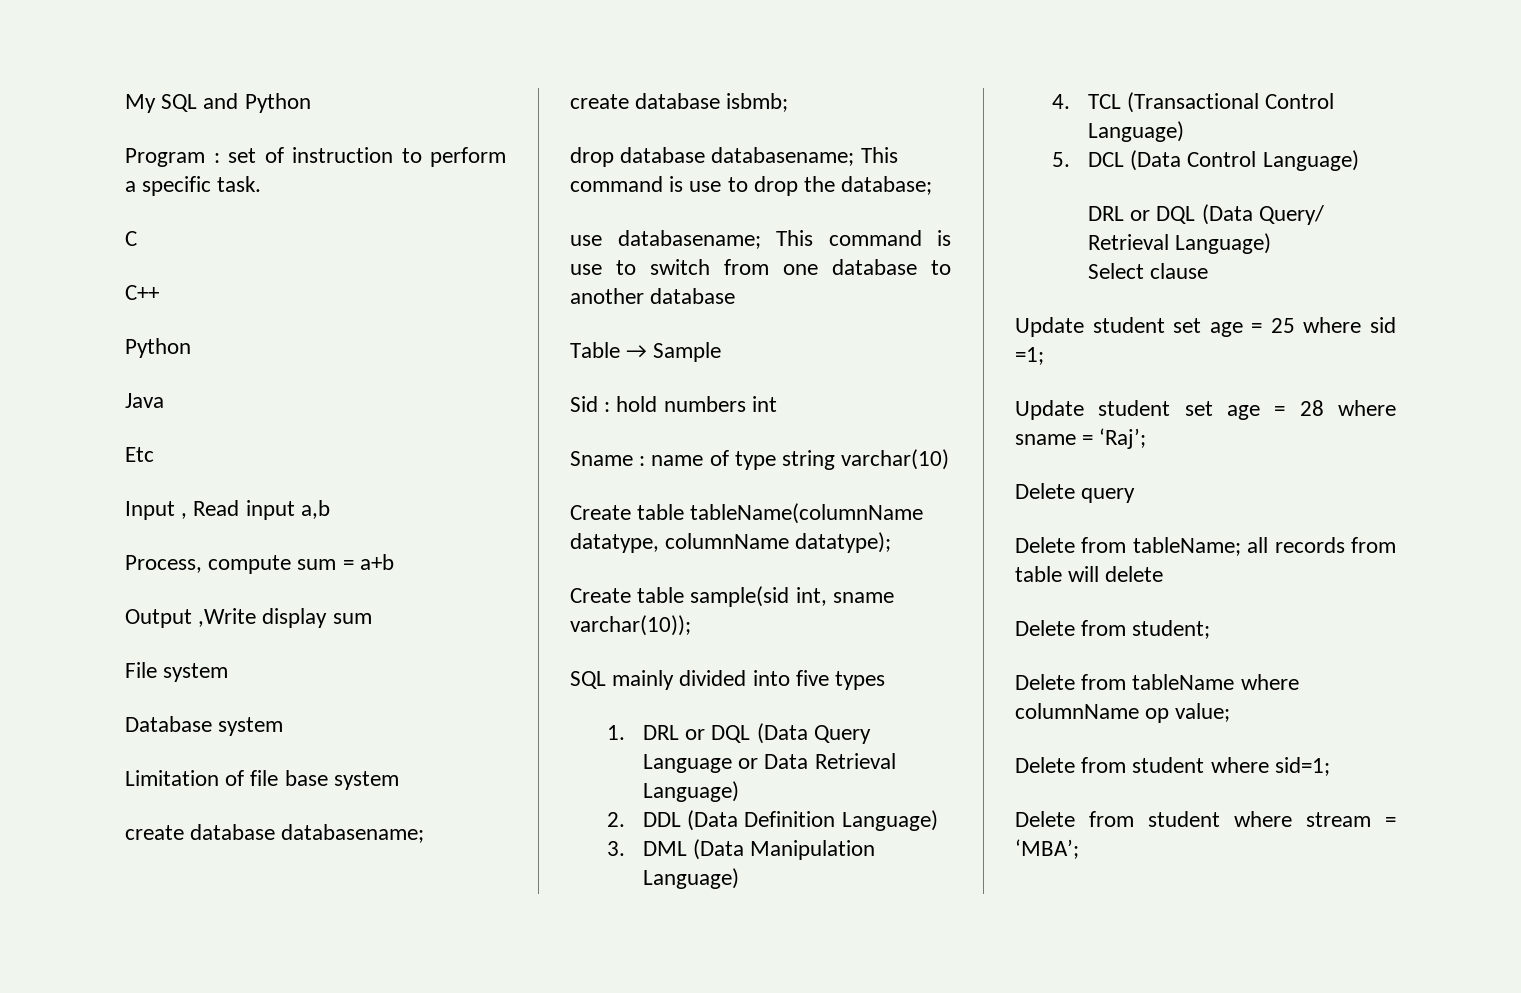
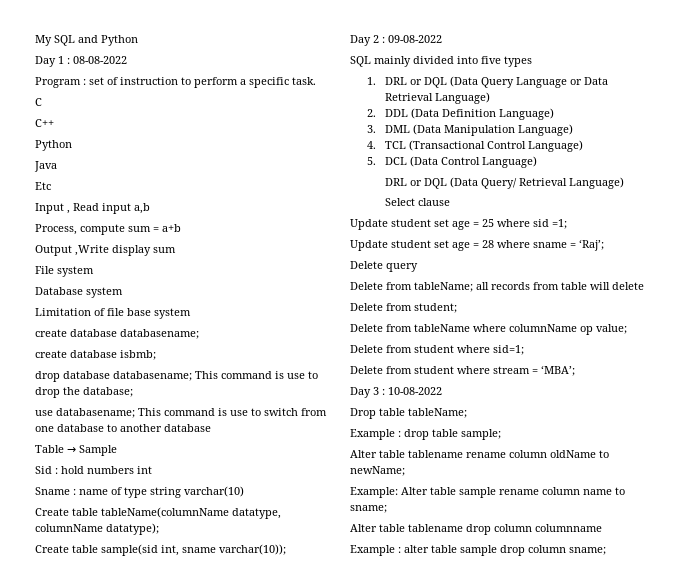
+ Day 1 : 08-08-2022
+ Day 2 : 09-08-2022
+ Day 3 : 10-08-2022
+ Drop table tableName;
+ Example : drop table sample;
+ Alter table tablename rename column oldName to newName;
+ Example: Alter table sample rename column name to sname;
+ Alter table tablename drop column columnname
+ Example : alter table sample drop column sname;

